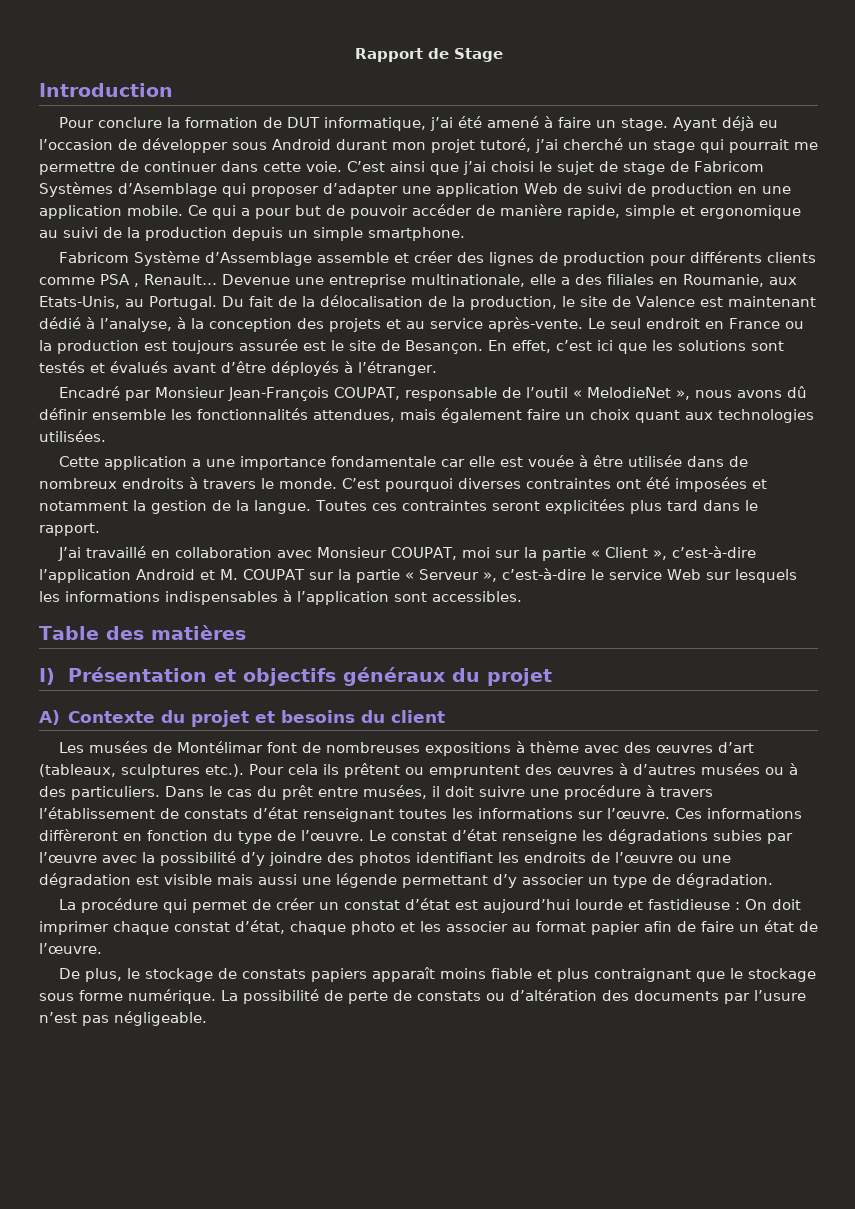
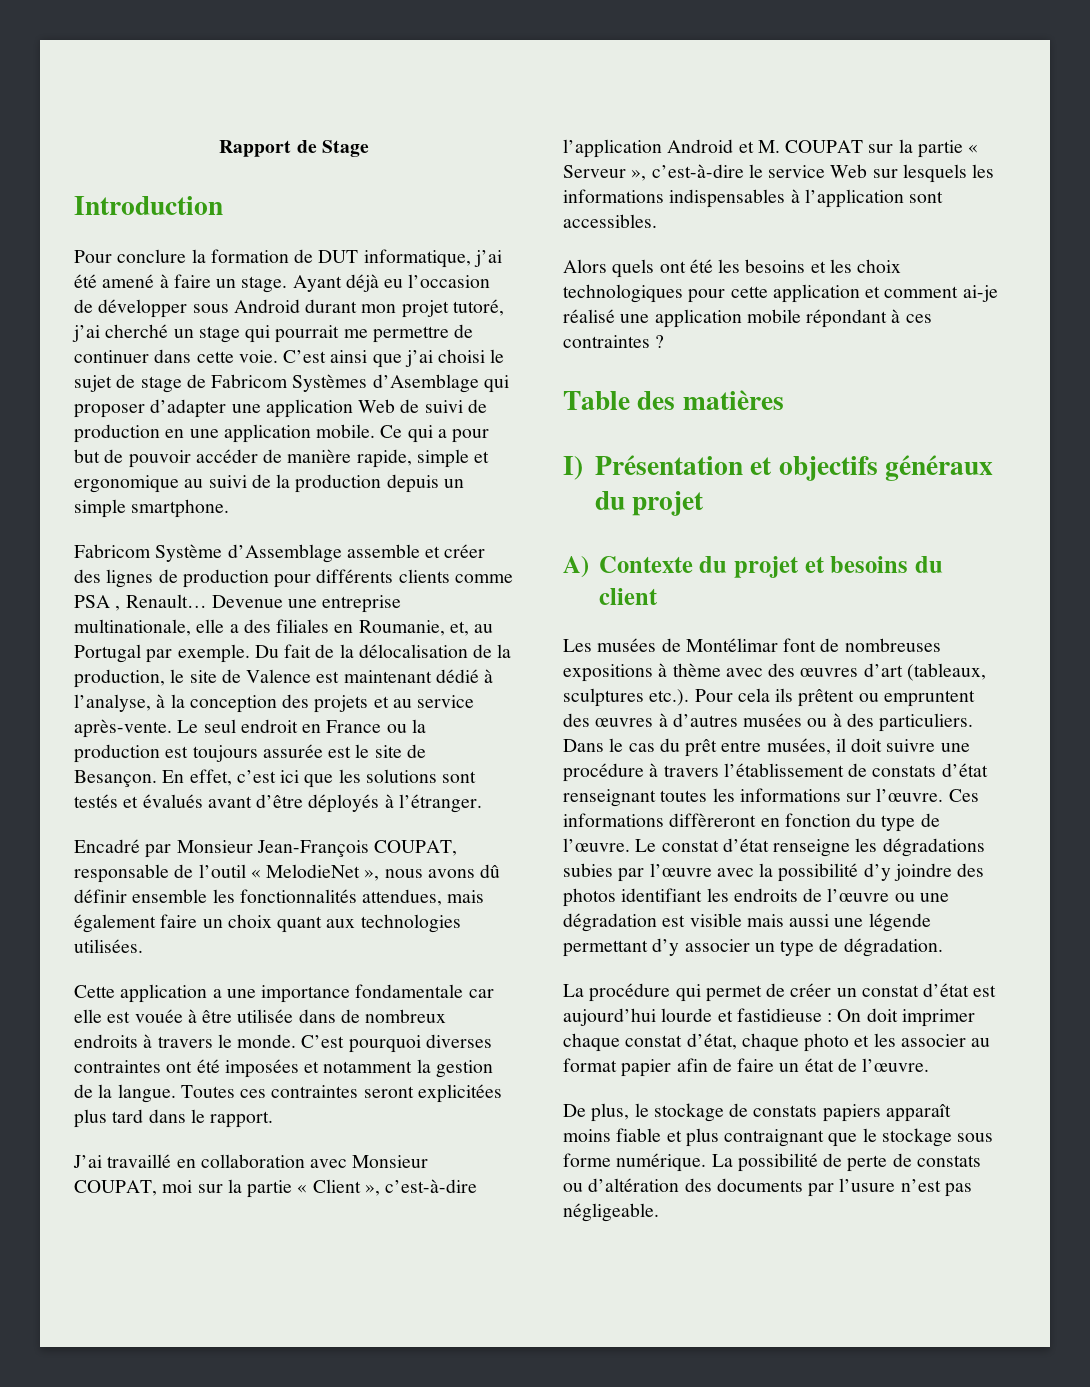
- Devenue une entreprise multinationale, elle a des filiales en Roumanie, aux Etats-Unis, au Portugal.
+ Devenue une entreprise multinationale, elle a des filiales en Roumanie, et, au Portugal par exemple.
+ Alors quels ont été les besoins et les choix technologiques pour cette application et comment ai-je réalisé une application mobile répondant à ces contraintes ?

